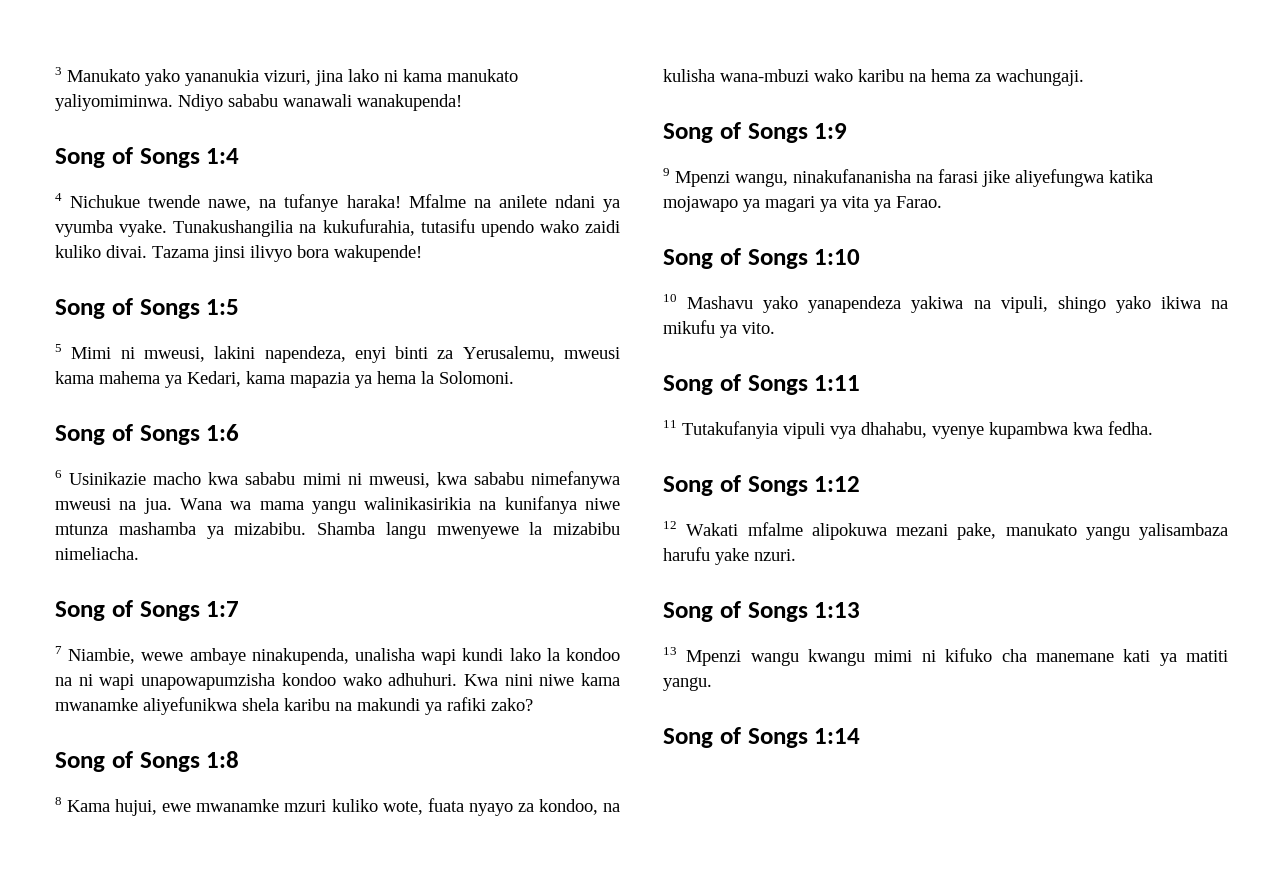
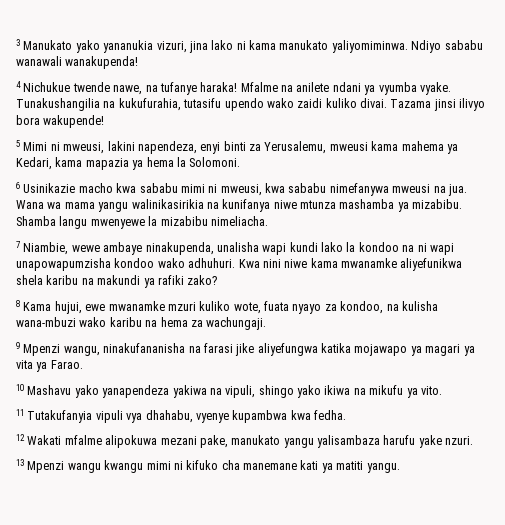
- Song of Songs 1:4
- Song of Songs 1:5
- Song of Songs 1:6
- Song of Songs 1:7
- Song of Songs 1:8
- Song of Songs 1:9
- Song of Songs 1:10
- Song of Songs 1:11
- Song of Songs 1:12
- Song of Songs 1:13
- Song of Songs 1:14

